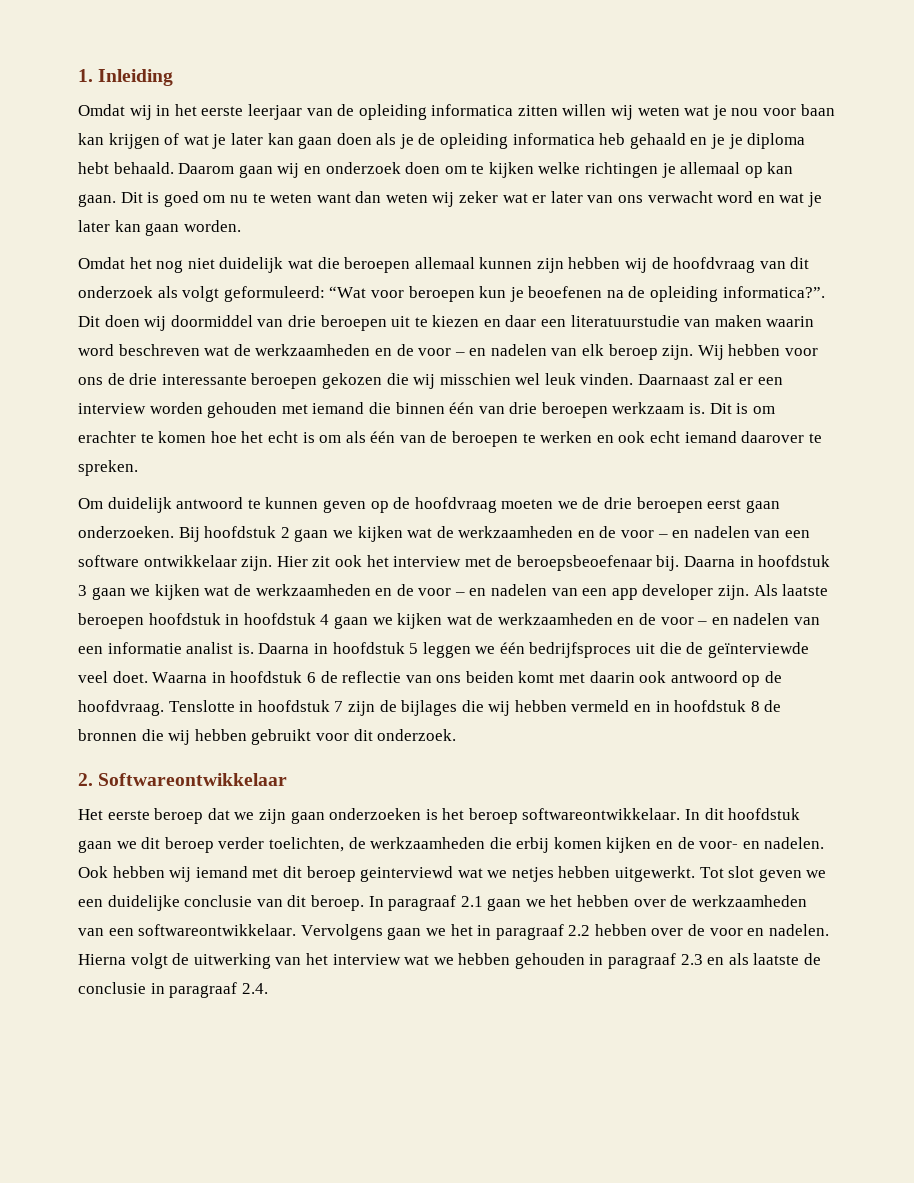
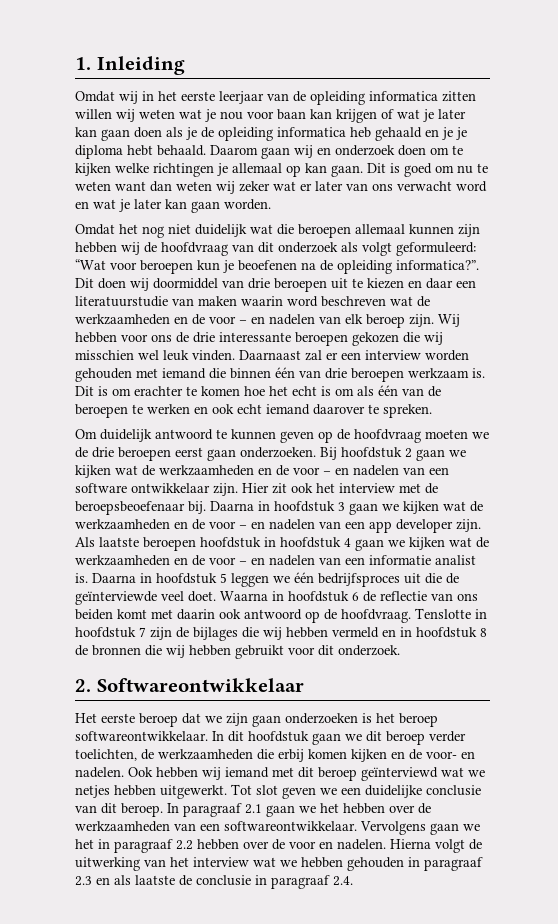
- Ook hebben wij iemand met dit beroep geinterviewd wat we netjes hebben uitgewerkt.
+ Ook hebben wij iemand met dit beroep geïnterviewd wat we netjes hebben uitgewerkt.

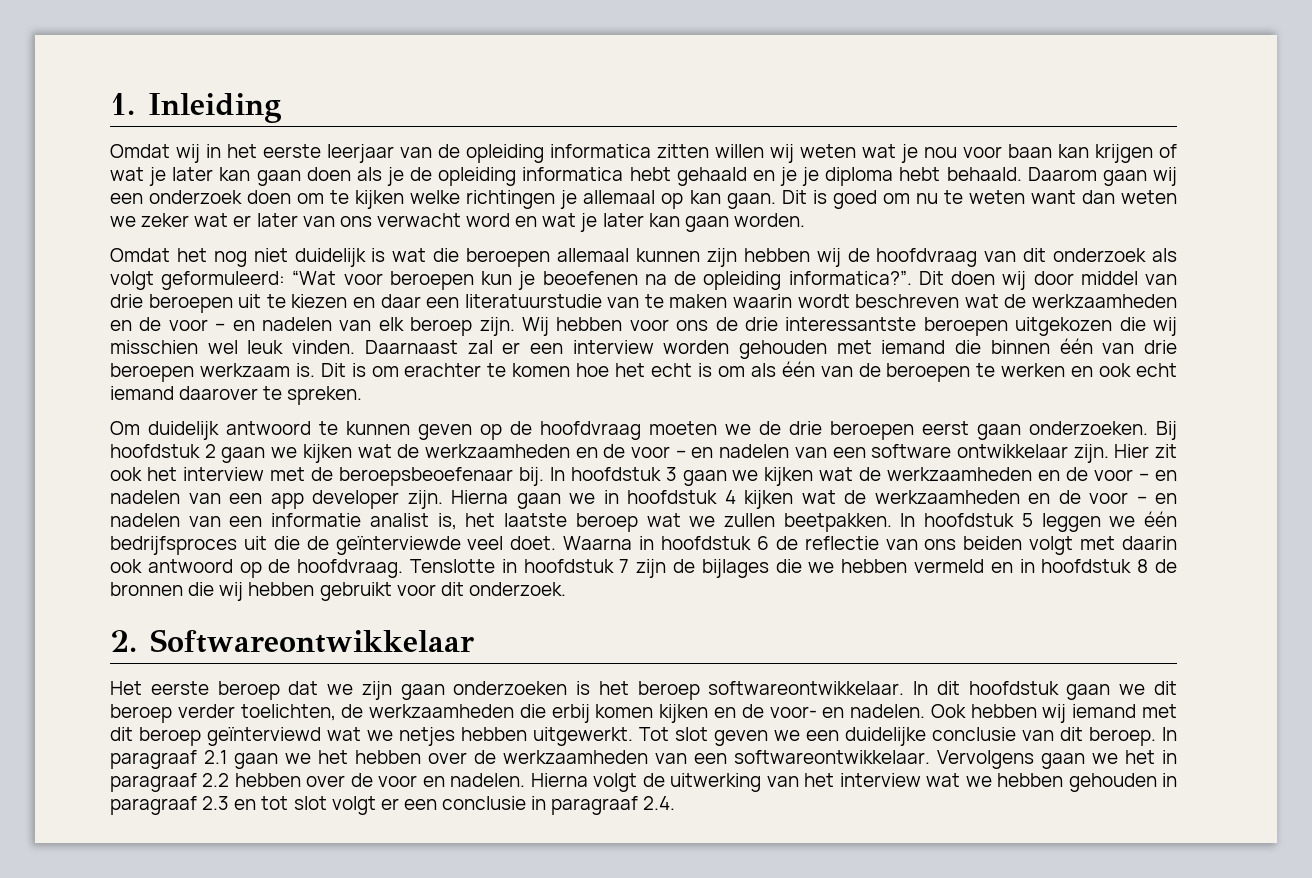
- Omdat wij in het eerste leerjaar van de opleiding informatica zitten willen wij weten wat je nou voor baan kan krijgen of wat je later kan gaan doen als je de opleiding informatica heb gehaald en je je diploma hebt behaald.
+ Omdat wij in het eerste leerjaar van de opleiding informatica zitten willen wij weten wat je nou voor baan kan krijgen of wat je later kan gaan doen als je de opleiding informatica hebt gehaald en je je diploma hebt behaald.
- Daarom gaan wij en onderzoek doen om te kijken welke richtingen je allemaal op kan gaan.
+ Daarom gaan wij een onderzoek doen om te kijken welke richtingen je allemaal op kan gaan.
- Dit is goed om nu te weten want dan weten wij zeker wat er later van ons verwacht word en wat je later kan gaan worden.
+ Dit is goed om nu te weten want dan weten we zeker wat er later van ons verwacht word en wat je later kan gaan worden.
- Omdat het nog niet duidelijk wat die beroepen allemaal kunnen zijn hebben wij de hoofdvraag van dit onderzoek als volgt geformuleerd: “Wat voor beroepen kun je beoefenen na de opleiding informatica?”.
+ Omdat het nog niet duidelijk is wat die beroepen allemaal kunnen zijn hebben wij de hoofdvraag van dit onderzoek als volgt geformuleerd: “Wat voor beroepen kun je beoefenen na de opleiding informatica?”.
- Dit doen wij doormiddel van drie beroepen uit te kiezen en daar een literatuurstudie van maken waarin word beschreven wat de werkzaamheden en de voor – en nadelen van elk beroep zijn.
+ Dit doen wij door middel van drie beroepen uit te kiezen en daar een literatuurstudie van te maken waarin wordt beschreven wat de werkzaamheden en de voor – en nadelen van elk beroep zijn.
- Wij hebben voor ons de drie interessante beroepen gekozen die wij misschien wel leuk vinden.
+ Wij hebben voor ons de drie interessantste beroepen uitgekozen die wij misschien wel leuk vinden.
- Daarna in hoofdstuk 3 gaan we kijken wat de werkzaamheden en de voor – en nadelen van een app developer zijn.
+ In hoofdstuk 3 gaan we kijken wat de werkzaamheden en de voor – en nadelen van een app developer zijn.
- Als laatste beroepen hoofdstuk in hoofdstuk 4 gaan we kijken wat de werkzaamheden en de voor – en nadelen van een informatie analist is. Daarna in hoofdstuk 5 leggen we één bedrijfsproces uit die de geïnterviewde veel doet.
+ Hierna gaan we in hoofdstuk 4 kijken wat de werkzaamheden en de voor – en nadelen van een informatie analist is, het laatste beroep wat we zullen beetpakken. In hoofdstuk 5 leggen we één bedrijfsproces uit die de geïnterviewde veel doet.
- Waarna in hoofdstuk 6 de reflectie van ons beiden komt met daarin ook antwoord op de hoofdvraag.
+ Waarna in hoofdstuk 6 de reflectie van ons beiden volgt met daarin ook antwoord op de hoofdvraag.
- Tenslotte in hoofdstuk 7 zijn de bijlages die wij hebben vermeld en in hoofdstuk 8 de bronnen die wij hebben gebruikt voor dit onderzoek.
+ Tenslotte in hoofdstuk 7 zijn de bijlages die we hebben vermeld en in hoofdstuk 8 de bronnen die wij hebben gebruikt voor dit onderzoek.
- Hierna volgt de uitwerking van het interview wat we hebben gehouden in paragraaf 2.3 en als laatste de conclusie in paragraaf 2.4.
+ Hierna volgt de uitwerking van het interview wat we hebben gehouden in paragraaf 2.3 en tot slot volgt er een conclusie in paragraaf 2.4.

